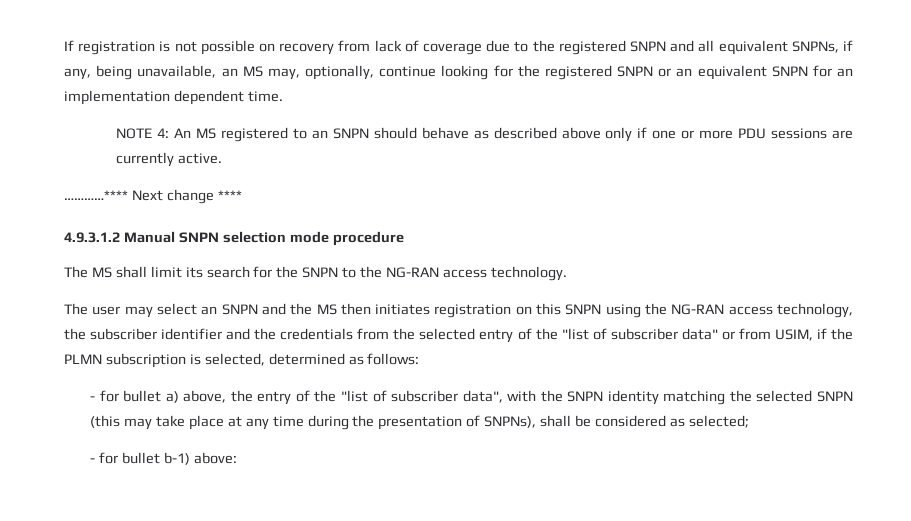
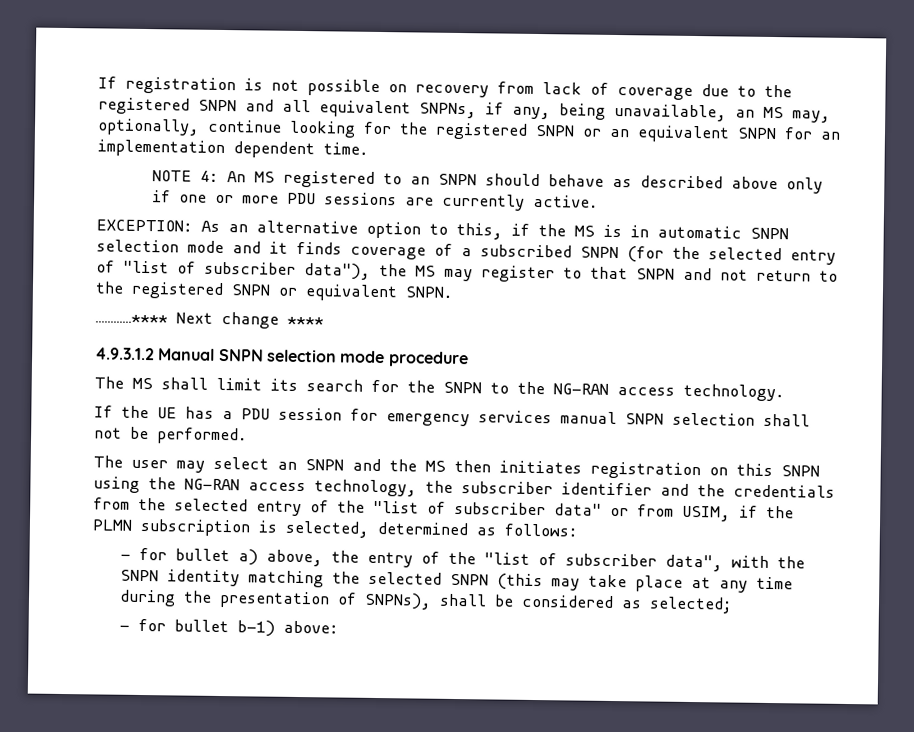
+ EXCEPTION: As an alternative option to this, if the MS is in automatic SNPN selection mode and it finds coverage of a subscribed SNPN (for the selected entry of "list of subscriber data"), the MS may register to that SNPN and not return to the registered SNPN or equivalent SNPN.
+ If the UE has a PDU session for emergency services manual SNPN selection shall not be performed.

